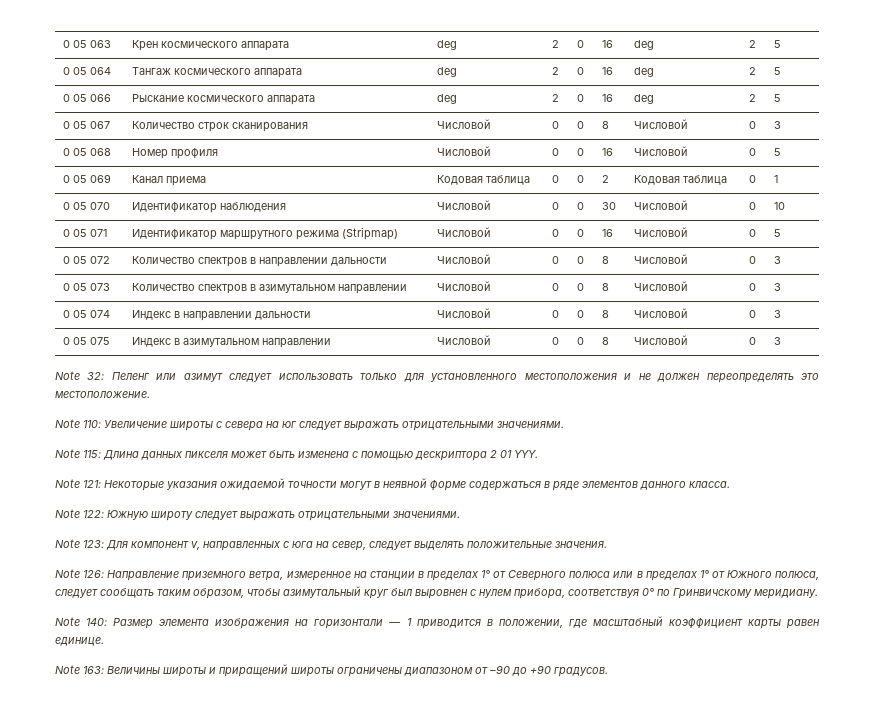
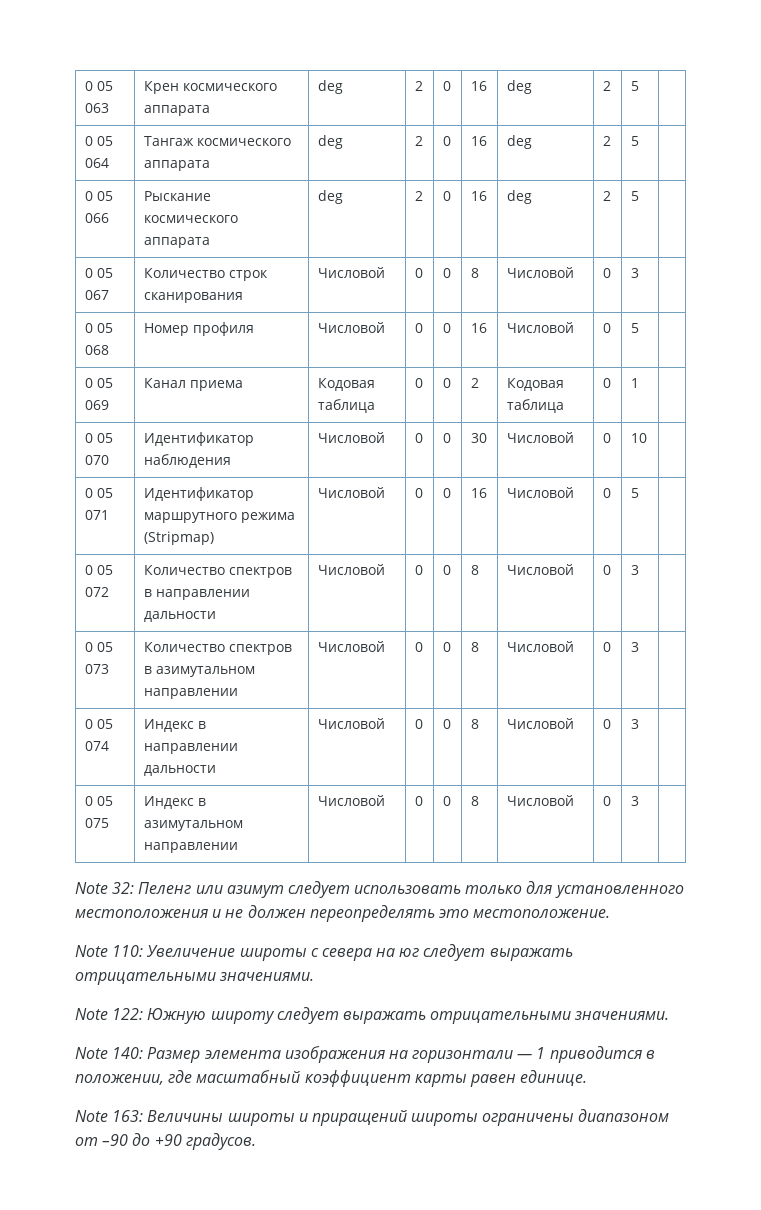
- Note 115: Длина данных пикселя может быть изменена с помощью дескриптора 2 01 YYY.
- Note 121: Некоторые указания ожидаемой точности могут в неявной форме содержаться в ряде элементов данного класса.
- Note 123: Для компонент v, направленных с юга на север, следует выделять положительные значения.
- Note 126: Направление приземного ветра, измеренное на станции в пределах 1° от Северного полюса или в пределах 1° от Южного полюса, следует сообщать таким образом, чтобы азимутальный круг был выровнен с нулем прибора, соответствуя 0° по Гринвичскому меридиану.

